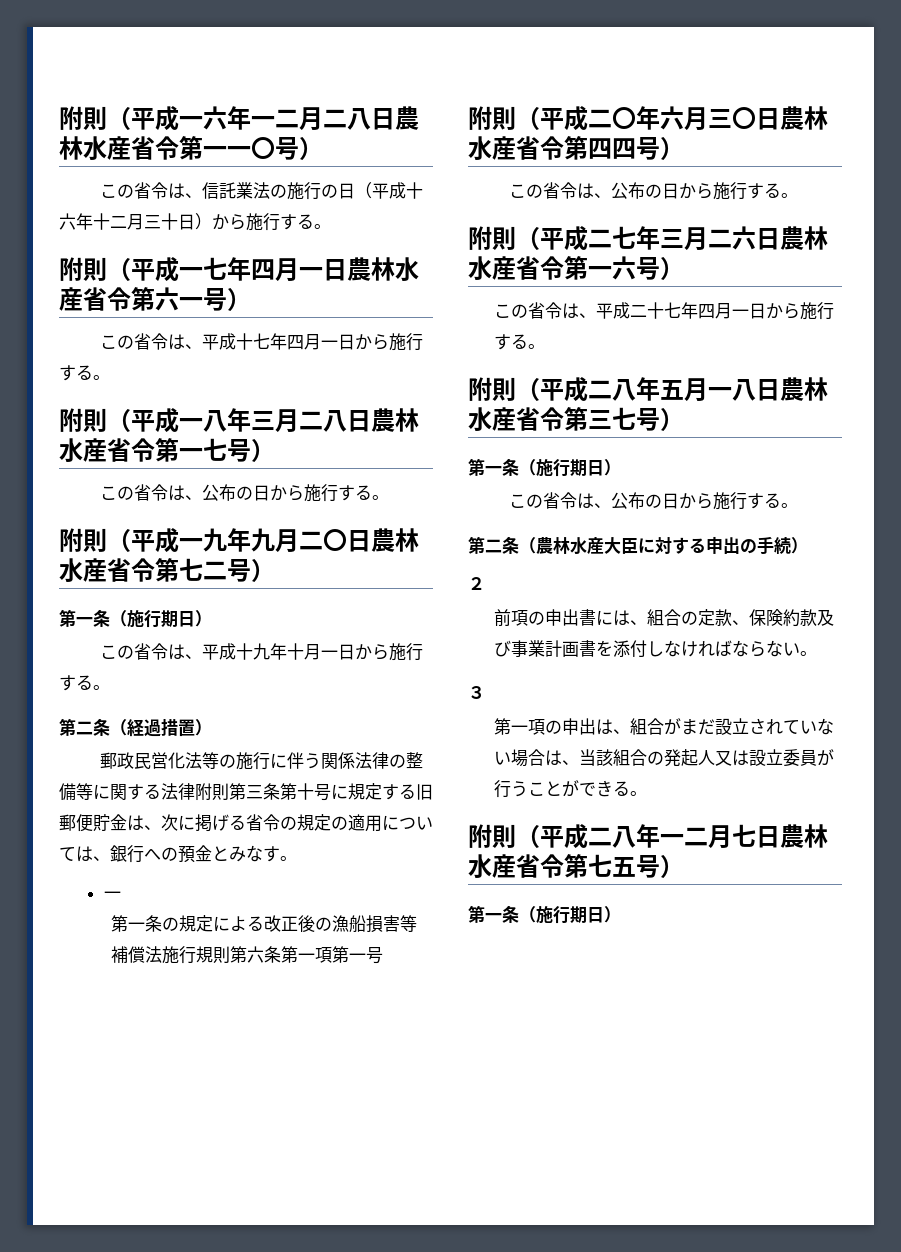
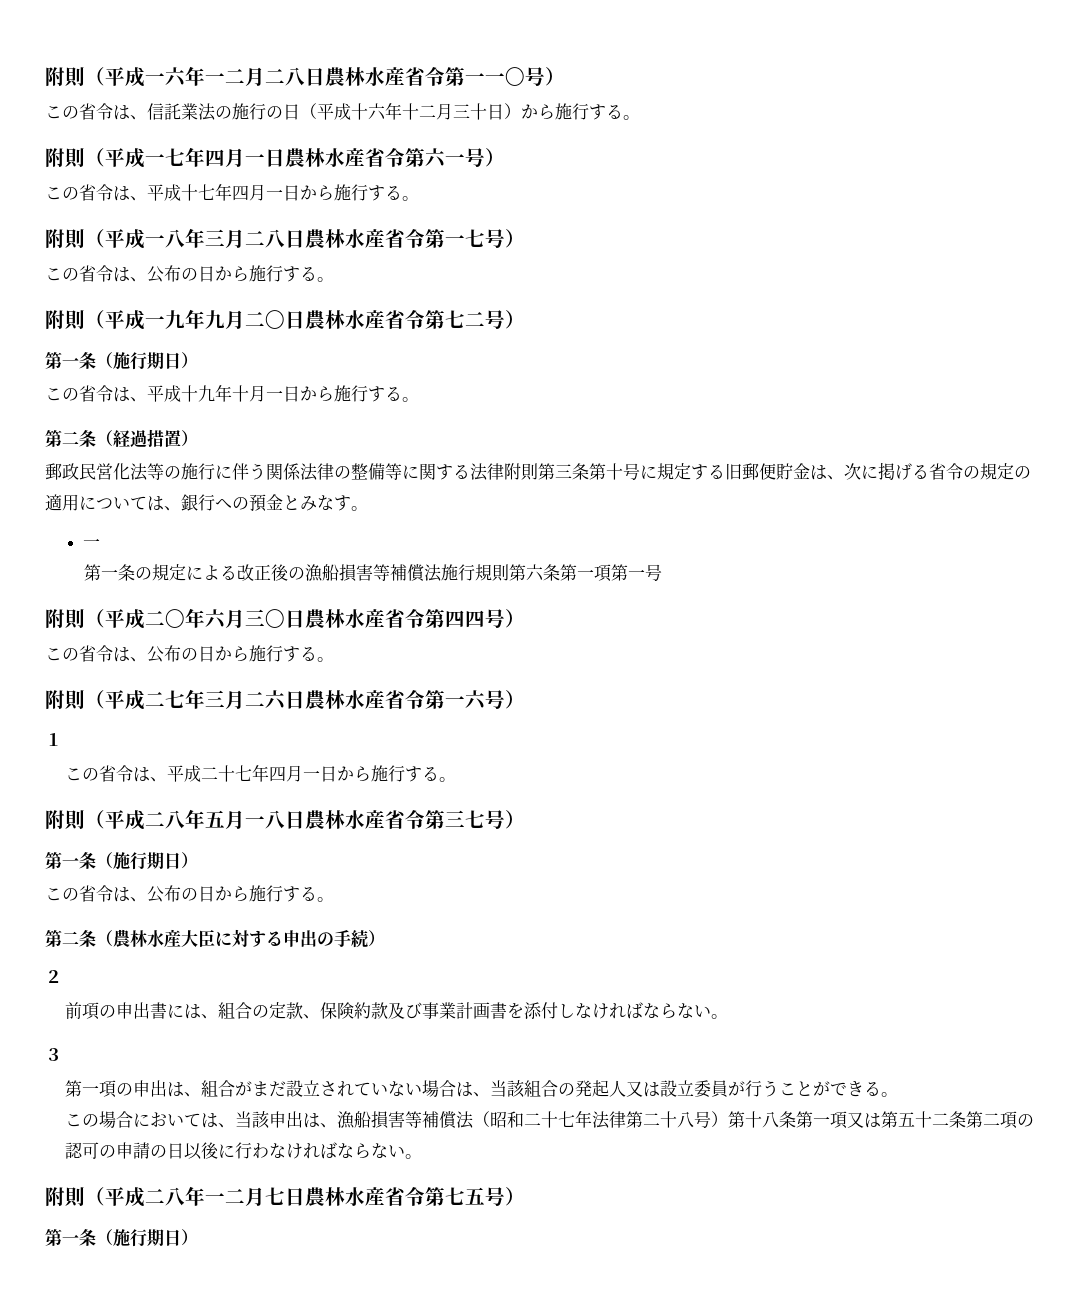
+ １
+ この場合においては、当該申出は、漁船損害等補償法（昭和二十七年法律第二十八号）第十八条第一項又は第五十二条第二項の認可の申請の日以後に行わなければならない。

